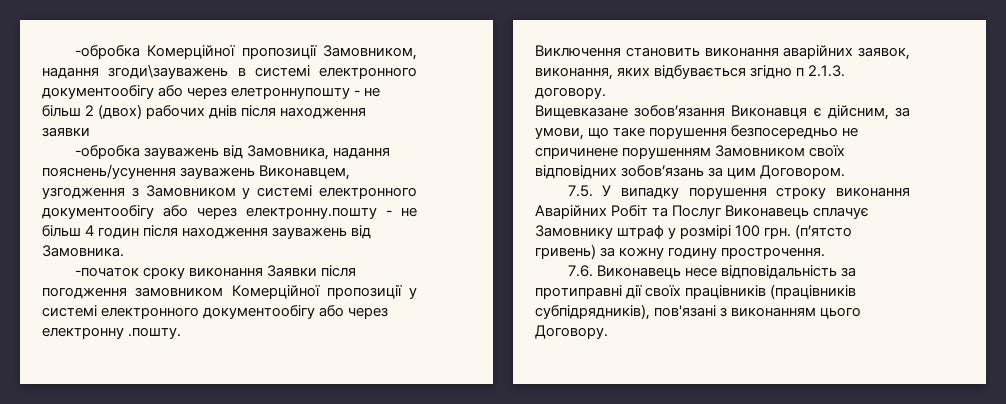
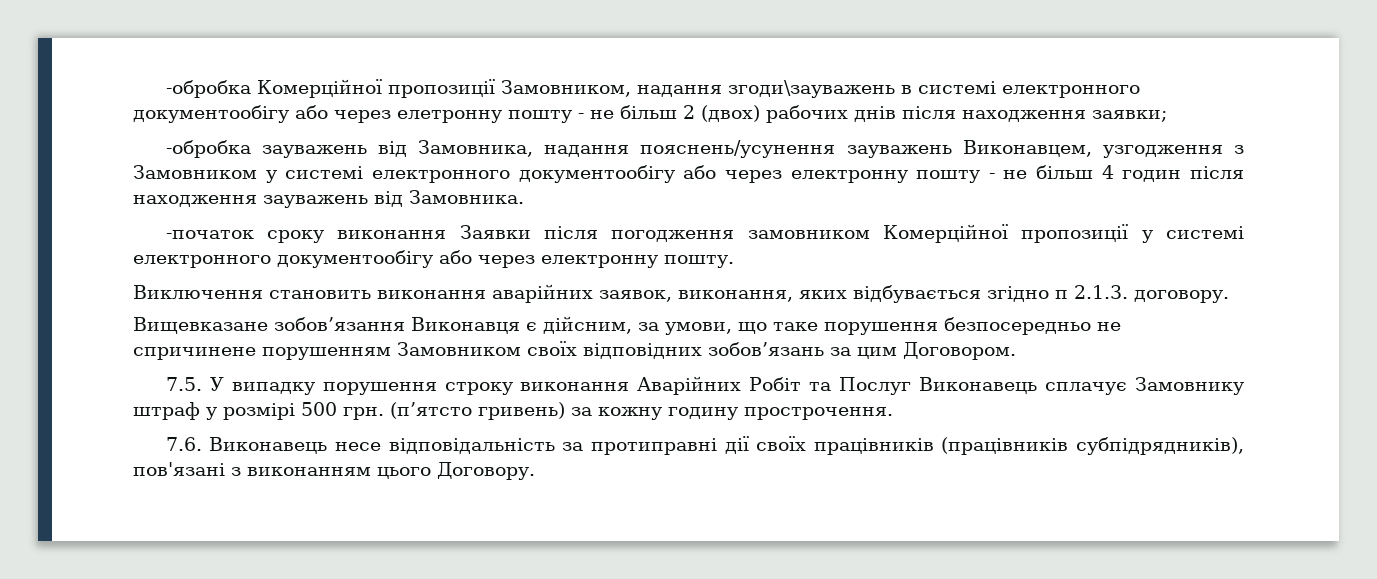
- -обробка Комерційної пропозиції Замовником, надання згоди\зауважень в системі електронного документообігу або через елетроннупошту - не більш 2 (двох) рабочих днів після находження заявки
+ -обробка Комерційної пропозиції Замовником, надання згоди\зауважень в системі електронного документообігу або через елетронну пошту - не більш 2 (двох) рабочих днів після находження заявки;
- -обробка зауважень від Замовника, надання пояснень/усунення зауважень Виконавцем, узгодження з Замовником у системі електронного документообігу або через електронну.пошту - не більш 4 годин після находження зауважень від Замовника.
+ -обробка зауважень від Замовника, надання пояснень/усунення зауважень Виконавцем, узгодження з Замовником у системі електронного документообігу або через електронну пошту - не більш 4 годин після находження зауважень від Замовника.
- -початок сроку виконання Заявки після погодження замовником Комерційної пропозиції у системі електронного документообігу або через електронну .пошту.
+ -початок сроку виконання Заявки після погодження замовником Комерційної пропозиції у системі електронного документообігу або через електронну пошту.
- 7.5. У випадку порушення строку виконання Аварійних Робіт та Послуг Виконавець сплачує Замовнику штраф у розмірі 100 грн.
+ 7.5. У випадку порушення строку виконання Аварійних Робіт та Послуг Виконавець сплачує Замовнику штраф у розмірі 500 грн.

